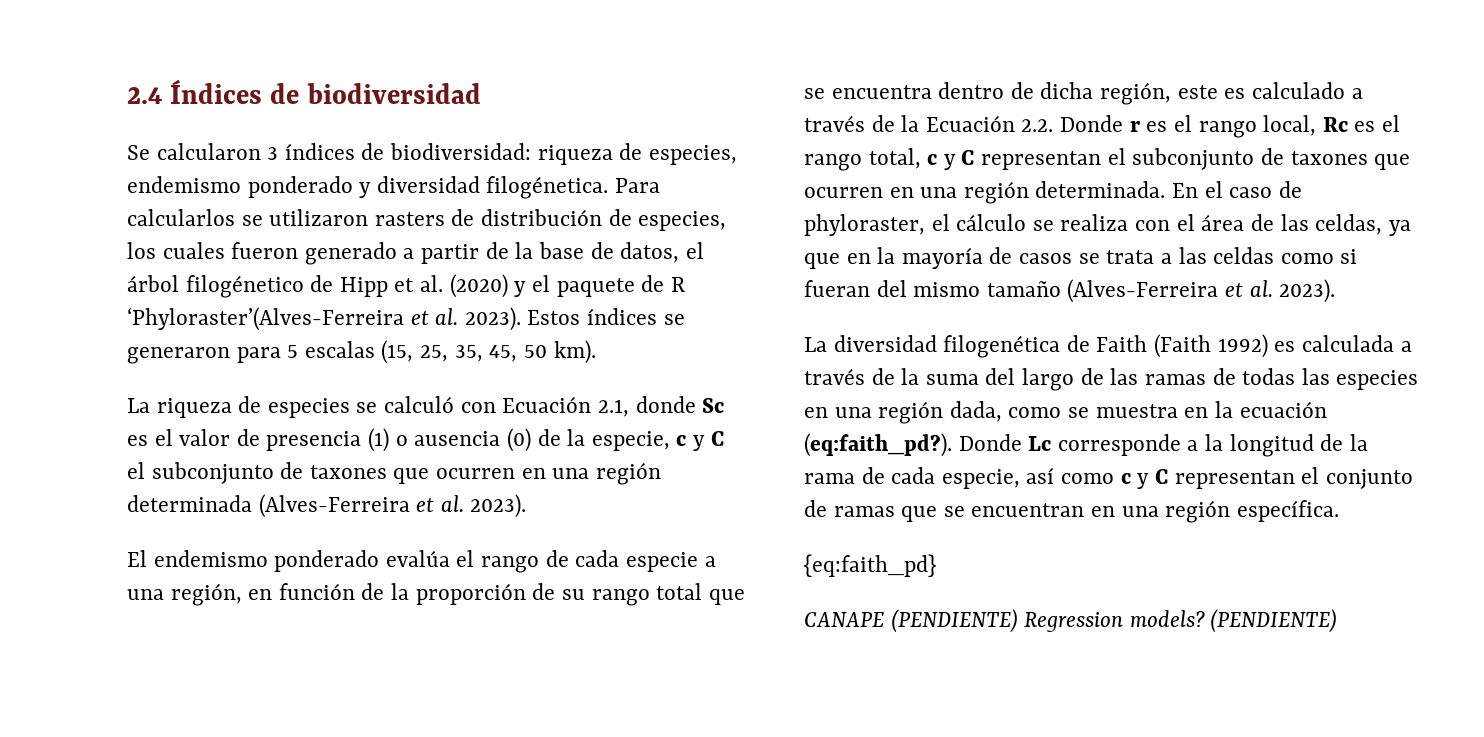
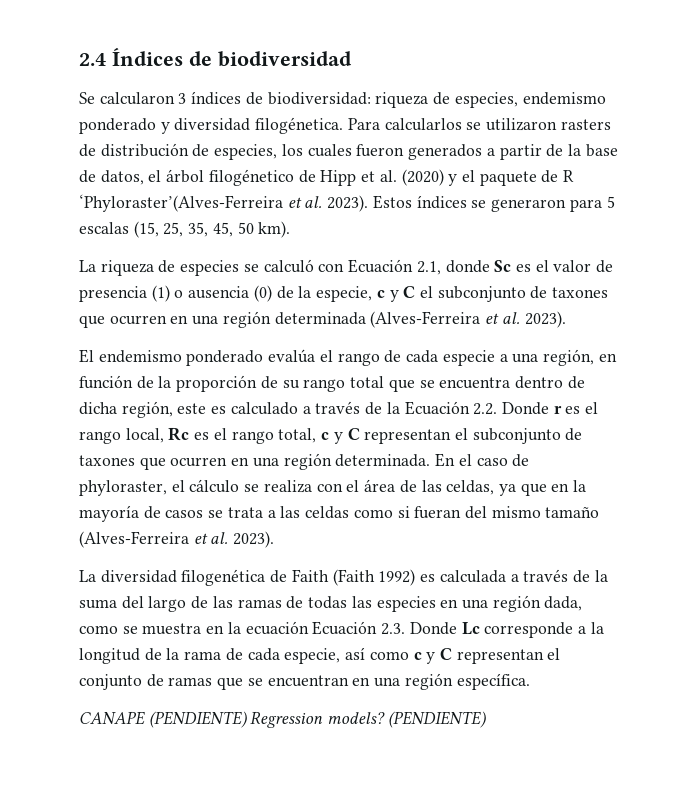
- Para calcularlos se utilizaron rasters de distribución de especies, los cuales fueron generado a partir de la base de datos, el árbol filogénetico de Hipp et al. (2020) y el paquete de R ‘Phyloraster’(Alves-Ferreira et al. 2023).
+ Para calcularlos se utilizaron rasters de distribución de especies, los cuales fueron generados a partir de la base de datos, el árbol filogénetico de Hipp et al. (2020) y el paquete de R ‘Phyloraster’(Alves-Ferreira et al. 2023).
- La diversidad filogenética de Faith (Faith 1992) es calculada a través de la suma del largo de las ramas de todas las especies en una región dada, como se muestra en la ecuación (eq:faith_pd?). Donde Lc corresponde a la longitud de la rama de cada especie, así como c y C representan el conjunto de ramas que se encuentran en una región específica.
+ La diversidad filogenética de Faith (Faith 1992) es calculada a través de la suma del largo de las ramas de todas las especies en una región dada, como se muestra en la ecuación Ecuación 2.3. Donde Lc corresponde a la longitud de la rama de cada especie, así como c y C representan el conjunto de ramas que se encuentran en una región específica.
- {eq:faith_pd}

